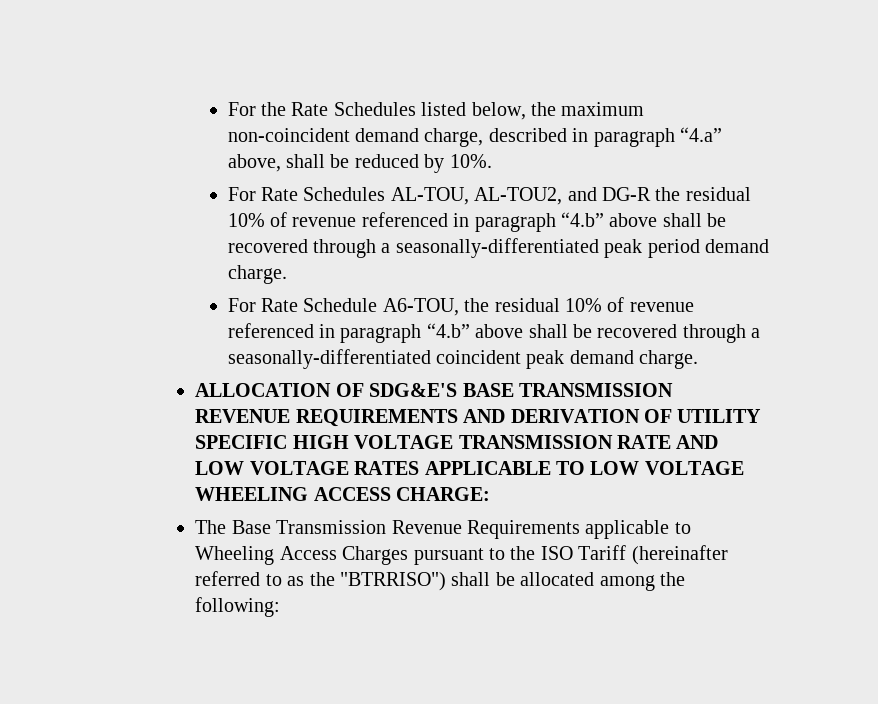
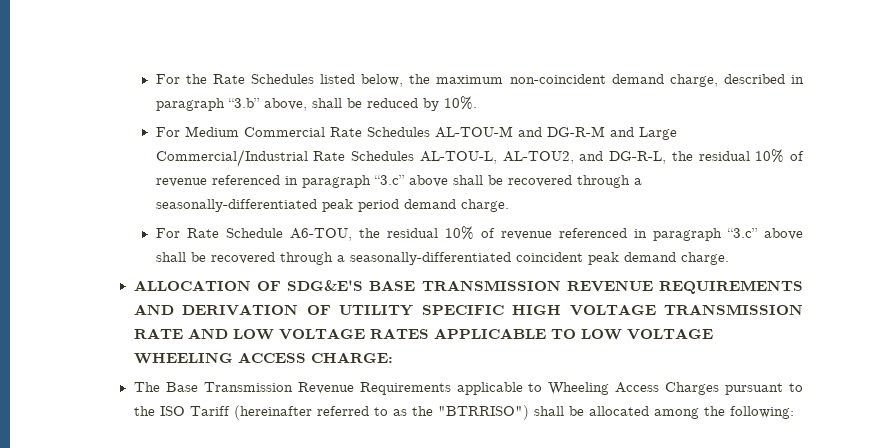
- For the Rate Schedules listed below, the maximum non-coincident demand charge, described in paragraph “4.a” above, shall be reduced by 10%.
+ For the Rate Schedules listed below, the maximum non-coincident demand charge, described in paragraph “3.b” above, shall be reduced by 10%.
- For Rate Schedules AL-TOU, AL-TOU2, and DG-R the residual 10% of revenue referenced in paragraph “4.b” above shall be recovered through a seasonally-differentiated peak period demand charge.
+ For Medium Commercial Rate Schedules AL-TOU-M and DG-R-M and Large Commercial/Industrial Rate Schedules AL-TOU-L, AL-TOU2, and DG-R-L, the residual 10% of revenue referenced in paragraph “3.c” above shall be recovered through a seasonally-differentiated peak period demand charge.
- For Rate Schedule A6-TOU, the residual 10% of revenue referenced in paragraph “4.b” above shall be recovered through a seasonally-differentiated coincident peak demand charge.
+ For Rate Schedule A6-TOU, the residual 10% of revenue referenced in paragraph “3.c” above shall be recovered through a seasonally-differentiated coincident peak demand charge.

